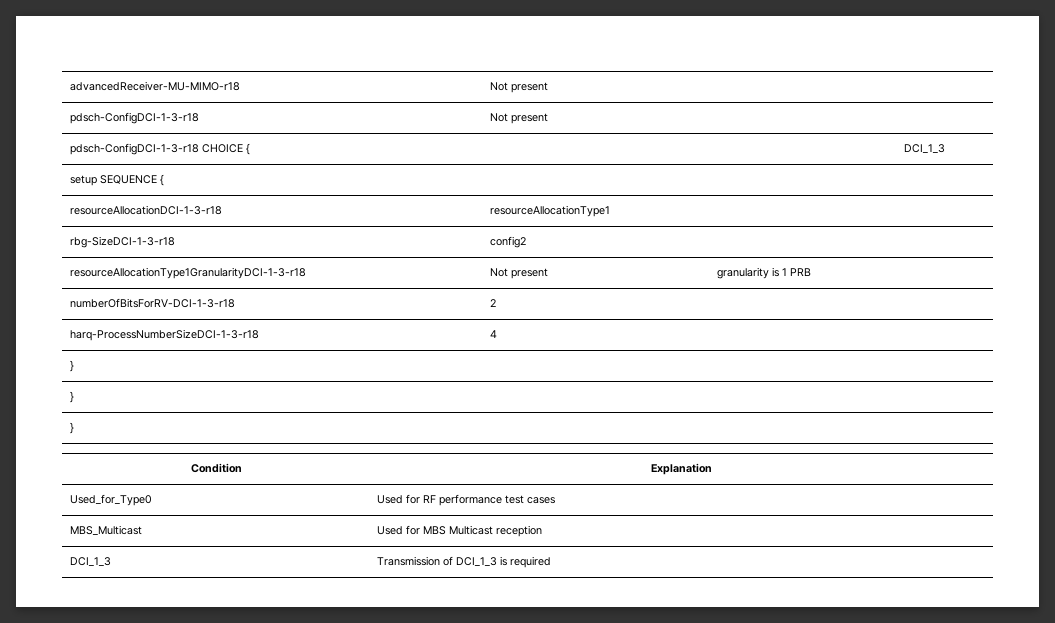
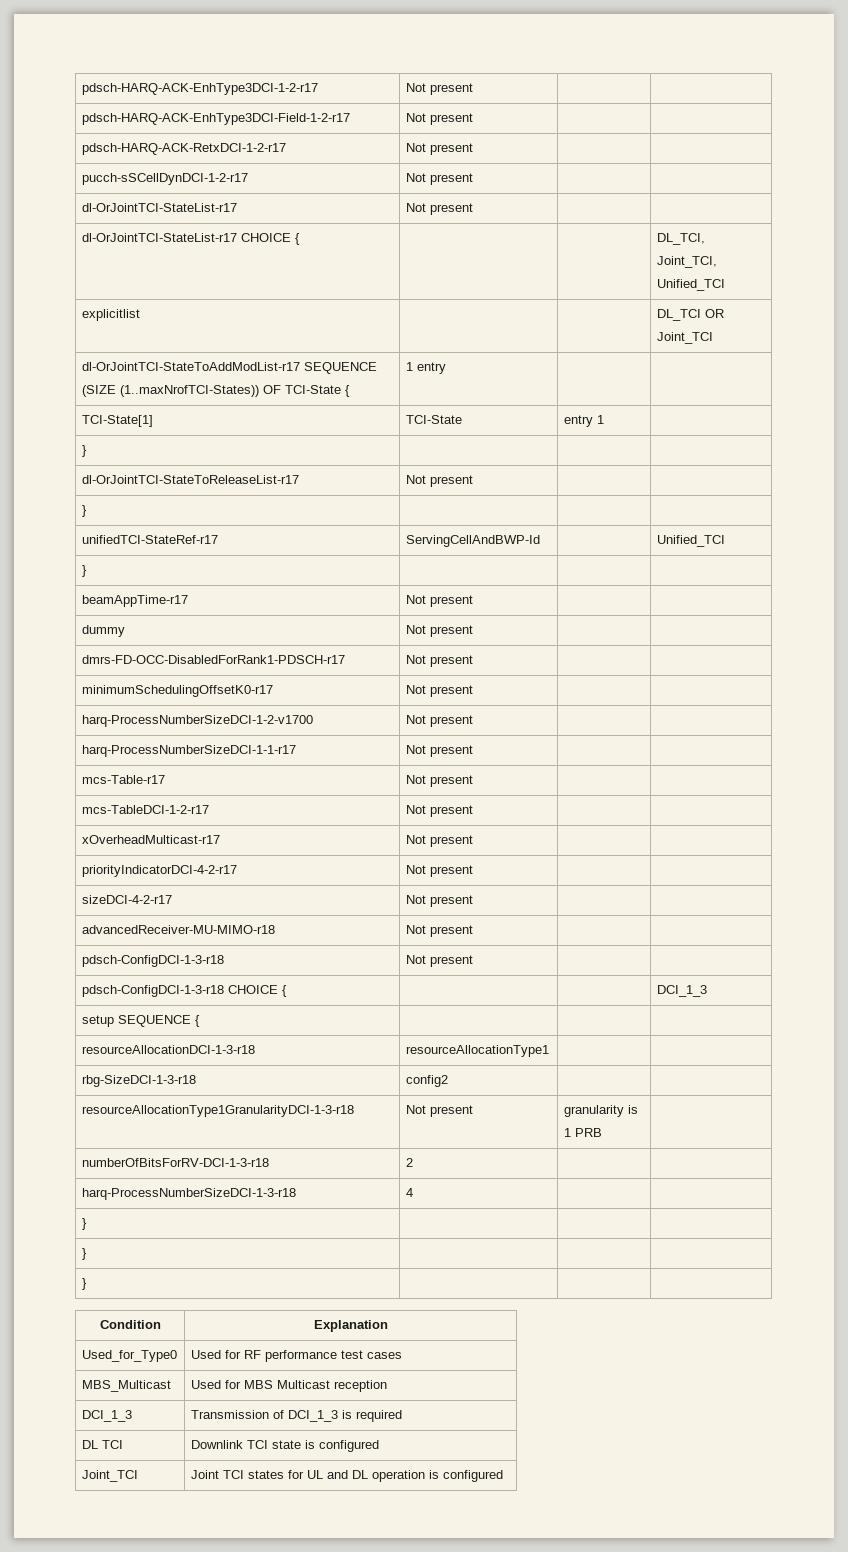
+ pdsch-HARQ-ACK-EnhType3DCI-1-2-r17 | Not present | |
+ pdsch-HARQ-ACK-EnhType3DCI-Field-1-2-r17 | Not present | |
+ pdsch-HARQ-ACK-RetxDCI-1-2-r17 | Not present | |
+ pucch-sSCellDynDCI-1-2-r17 | Not present | |
+ dl-OrJointTCI-StateList-r17 | Not present | |
+ dl-OrJointTCI-StateList-r17 CHOICE { | | | DL_TCI, Joint_TCI, Unified_TCI
+ explicitlist | | | DL_TCI OR Joint_TCI
+ dl-OrJointTCI-StateToAddModList-r17 SEQUENCE (SIZE (1..maxNrofTCI-States)) OF TCI-State { | 1 entry | |
+ TCI-State[1] | TCI-State | entry 1 |
+ } | | |
+ dl-OrJointTCI-StateToReleaseList-r17 | Not present | |
+ } | | |
+ unifiedTCI-StateRef-r17 | ServingCellAndBWP-Id | | Unified_TCI
+ } | | |
+ beamAppTime-r17 | Not present | |
+ dummy | Not present | |
+ dmrs-FD-OCC-DisabledForRank1-PDSCH-r17 | Not present | |
+ minimumSchedulingOffsetK0-r17 | Not present | |
+ harq-ProcessNumberSizeDCI-1-2-v1700 | Not present | |
+ harq-ProcessNumberSizeDCI-1-1-r17 | Not present | |
+ mcs-Table-r17 | Not present | |
+ mcs-TableDCI-1-2-r17 | Not present | |
+ xOverheadMulticast-r17 | Not present | |
+ priorityIndicatorDCI-4-2-r17 | Not present | |
+ sizeDCI-4-2-r17 | Not present | |
+ DL TCI | Downlink TCI state is configured
+ Joint_TCI | Joint TCI states for UL and DL operation is configured

